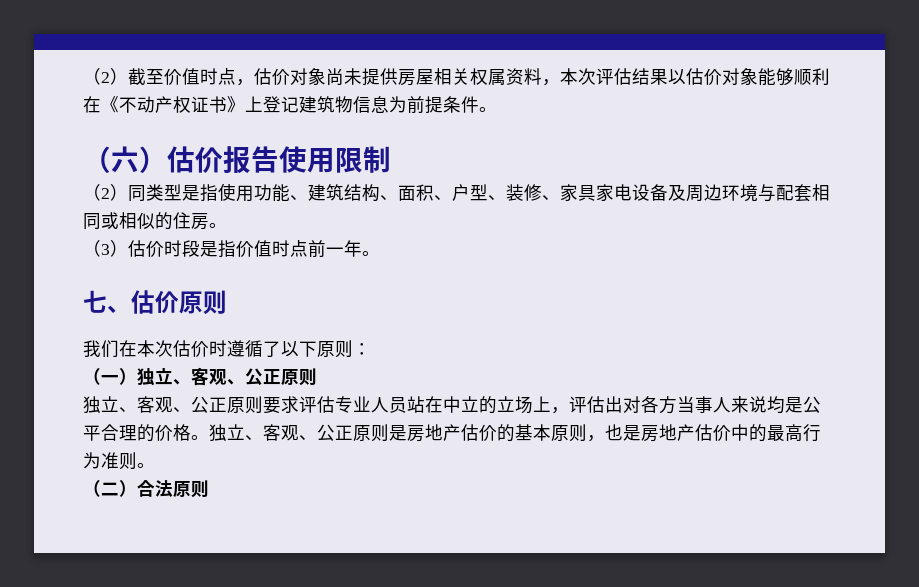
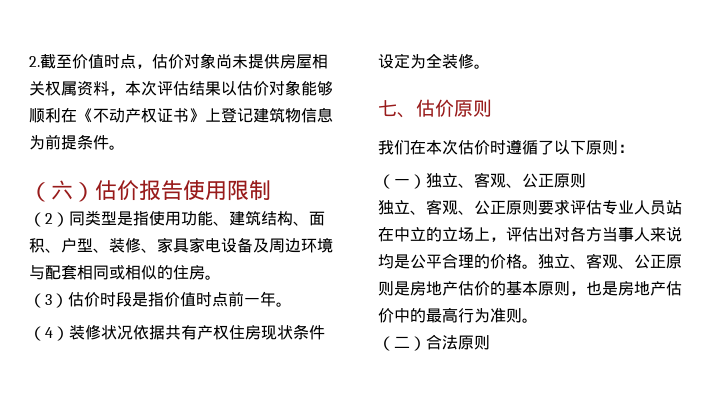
- （2）截至价值时点，估价对象尚未提供房屋相关权属资料，本次评估结果以估价对象能够顺利在《不动产权证书》上登记建筑物信息为前提条件。
+ 2.截至价值时点，估价对象尚未提供房屋相关权属资料，本次评估结果以估价对象能够顺利在《不动产权证书》上登记建筑物信息为前提条件。
+ （4）装修状况依据共有产权住房现状条件设定为全装修。

